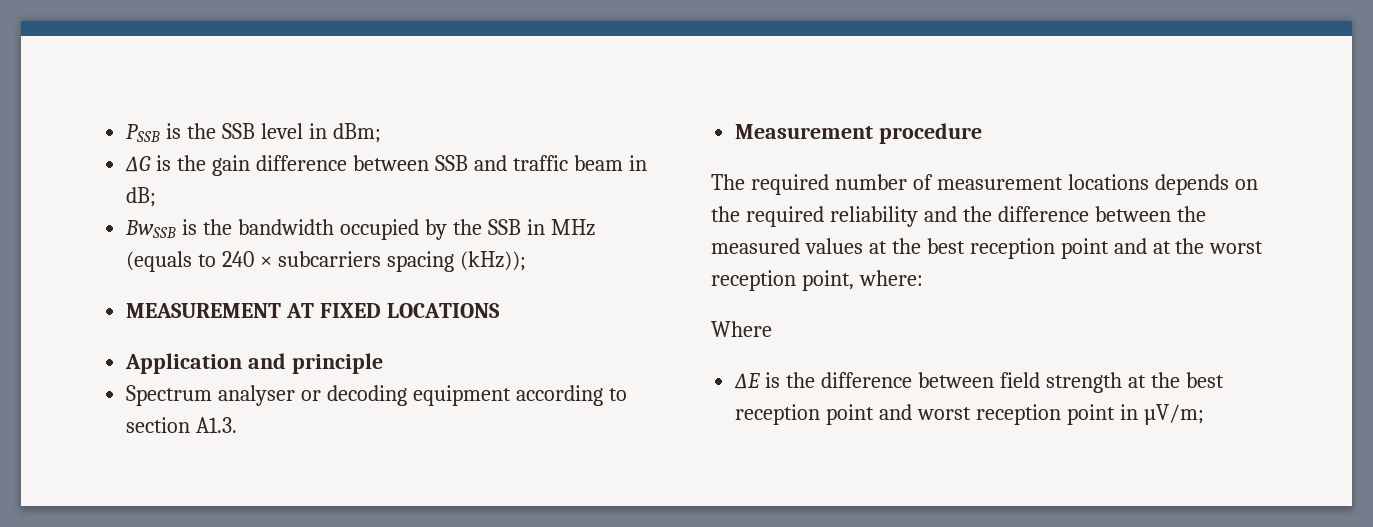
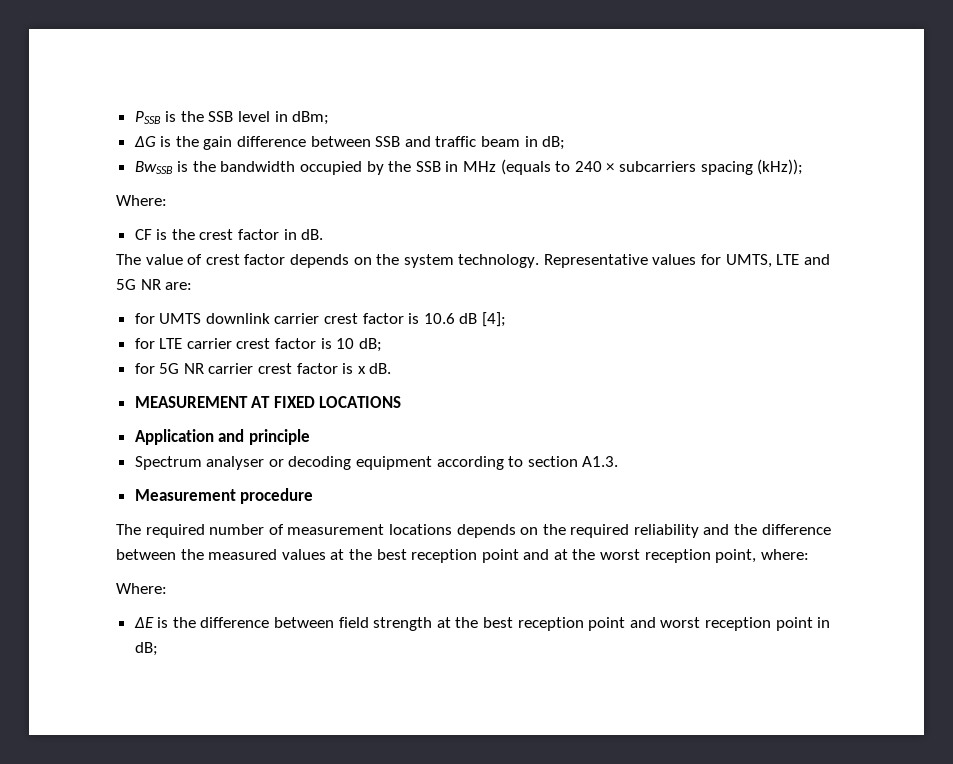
  BwSSB is the bandwidth occupied by the SSB in MHz (equals to 240 × subcarriers spacing (kHz));
+ Where:
+ CF is the crest factor in dB.
+ The value of crest factor depends on the system technology. Representative values for UMTS, LTE and 5G NR are:
+ for UMTS downlink carrier crest factor is 10.6 dB [4];
+ for LTE carrier crest factor is 10 dB;
+ for 5G NR carrier crest factor is x dB.
  The required number of measurement locations depends on the required reliability and the difference between the measured values at the best reception point and at the worst reception point, where:
- Where
+ Where:
- ∆E is the difference between field strength at the best reception point and worst reception point in µV/m;
+ ∆E is the difference between field strength at the best reception point and worst reception point in dB;

